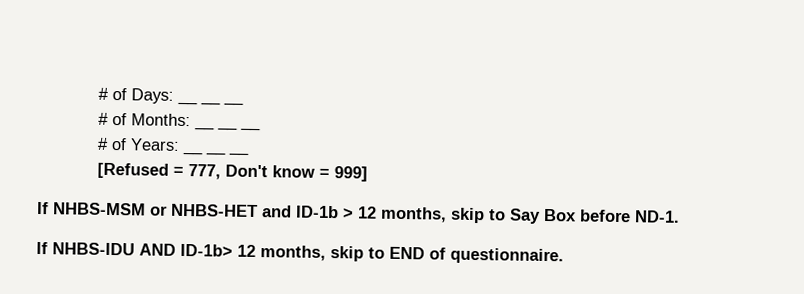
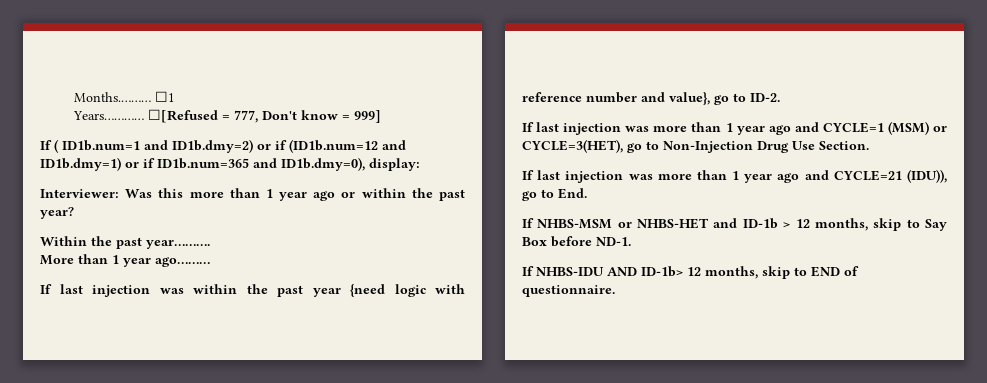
- # of Days: __ __ __
- # of Months: __ __ __
- # of Years: __ __ __
- [Refused = 777, Don't know = 999]
+ Months.……… ☐1
+ Years………… ☐[Refused = 777, Don't know = 999]
+ If ( ID1b.num=1 and ID1b.dmy=2) or if (ID1b.num=12 and ID1b.dmy=1) or if ID1b.num=365 and ID1b.dmy=0), display:
+ Interviewer: Was this more than 1 year ago or within the past year?
+ Within the past year……….
+ More than 1 year ago………
+ If last injection was within the past year {need logic with reference number and value}, go to ID-2.
+ If last injection was more than 1 year ago and CYCLE=1 (MSM) or CYCLE=3(HET), go to Non-Injection Drug Use Section.
+ If last injection was more than 1 year ago and CYCLE=21 (IDU)), go to End.

